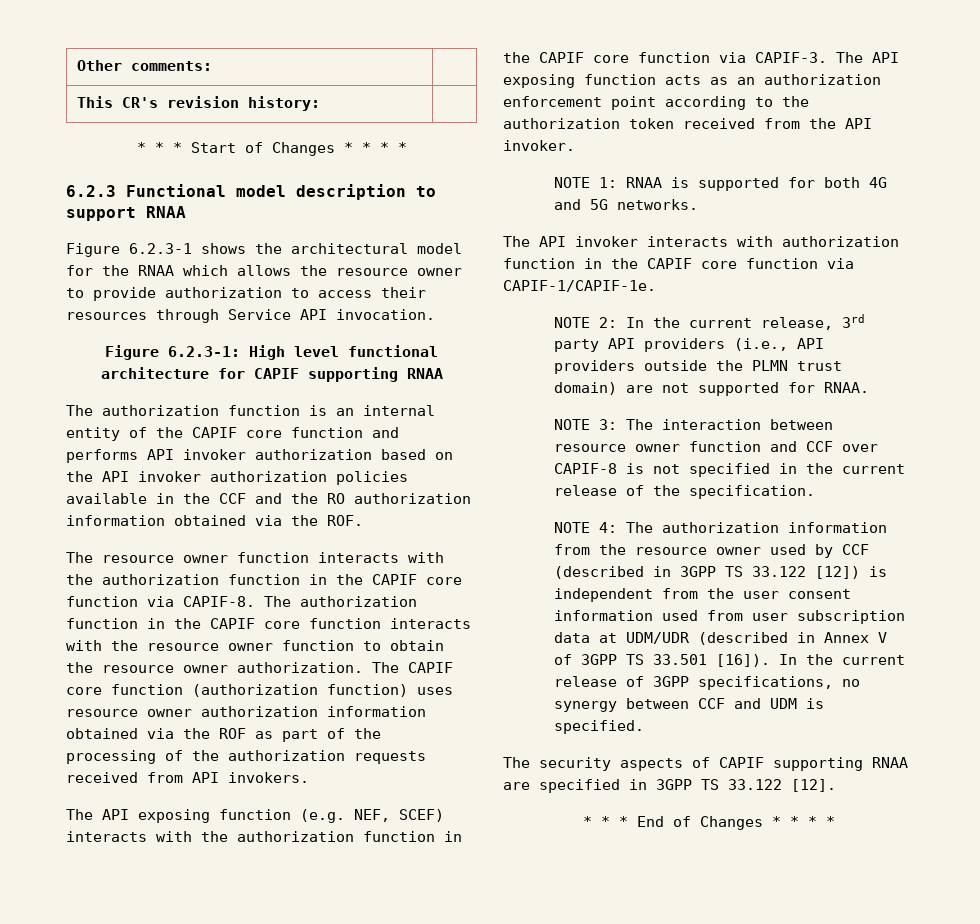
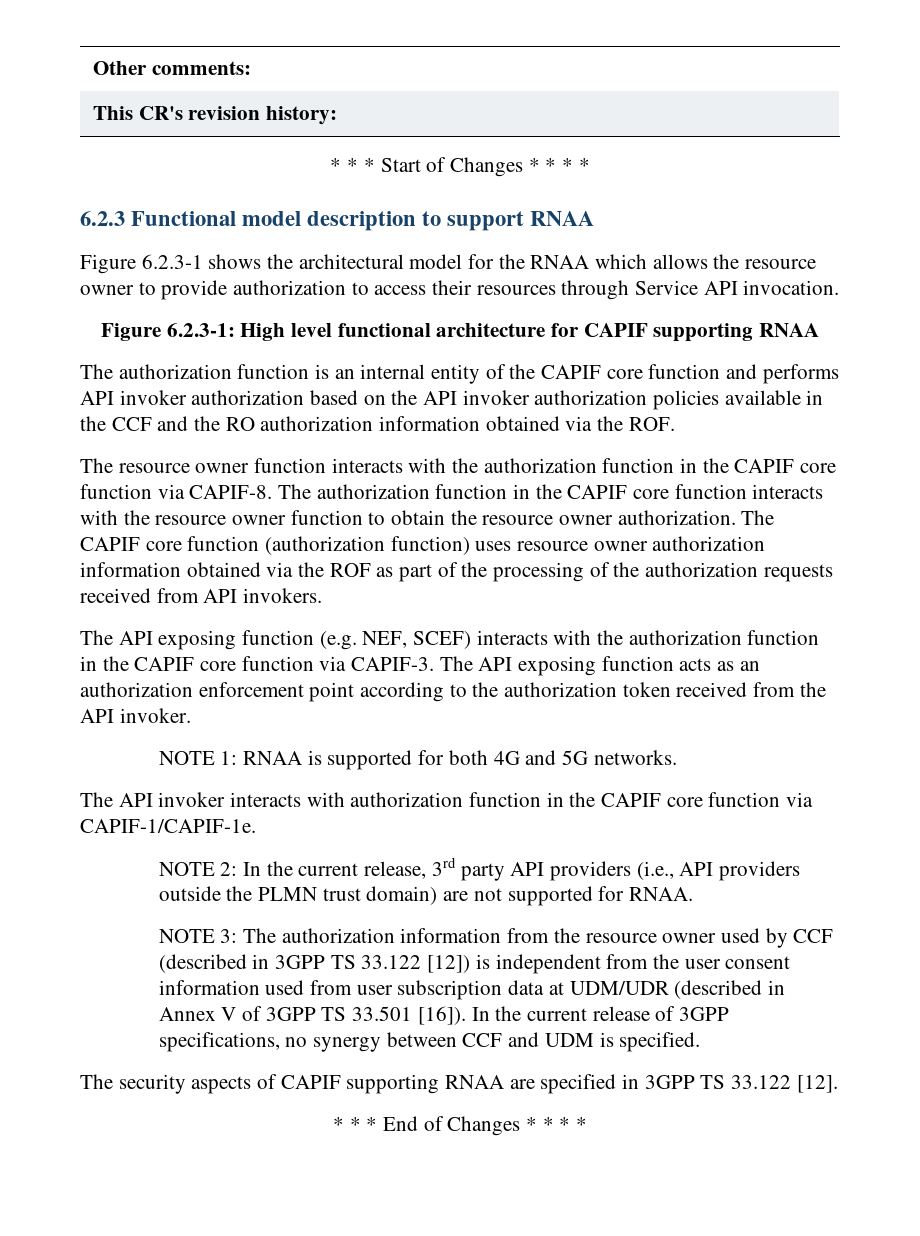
- NOTE 3: The interaction between resource owner function and CCF over CAPIF-8 is not specified in the current release of the specification.
- NOTE 4: The authorization information from the resource owner used by CCF (described in 3GPP TS 33.122 [12]) is independent from the user consent information used from user subscription data at UDM/UDR (described in Annex V of 3GPP TS 33.501 [16]).
+ NOTE 3: The authorization information from the resource owner used by CCF (described in 3GPP TS 33.122 [12]) is independent from the user consent information used from user subscription data at UDM/UDR (described in Annex V of 3GPP TS 33.501 [16]).

